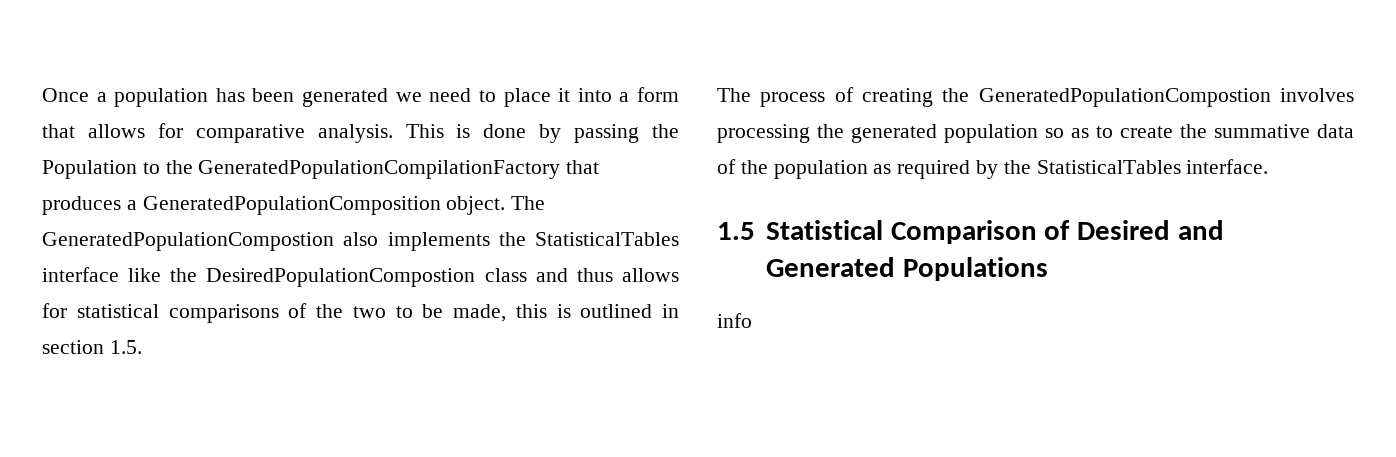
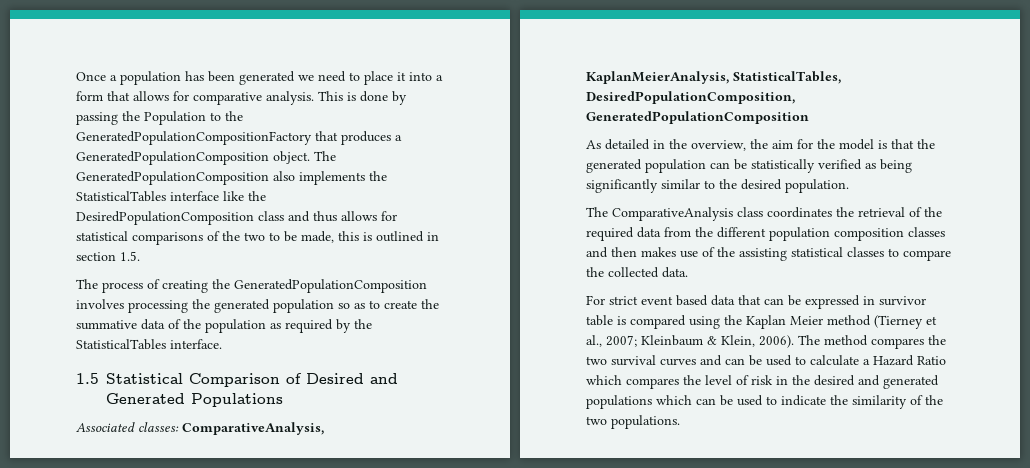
- This is done by passing the Population to the GeneratedPopulationCompilationFactory that produces a GeneratedPopulationComposition object.
+ This is done by passing the Population to the GeneratedPopulationCompositionFactory that produces a GeneratedPopulationComposition object.
- The GeneratedPopulationCompostion also implements the StatisticalTables interface like the DesiredPopulationCompostion class and thus allows for statistical comparisons of the two to be made, this is outlined in section 1.5.
+ The GeneratedPopulationComposition also implements the StatisticalTables interface like the DesiredPopulationComposition class and thus allows for statistical comparisons of the two to be made, this is outlined in section 1.5.
- The process of creating the GeneratedPopulationCompostion involves processing the generated population so as to create the summative data of the population as required by the StatisticalTables interface.
+ The process of creating the GeneratedPopulationComposition involves processing the generated population so as to create the summative data of the population as required by the StatisticalTables interface.
- info
+ Associated classes: ComparativeAnalysis, KaplanMeierAnalysis, StatisticalTables, DesiredPopulationComposition, GeneratedPopulationComposition
+ As detailed in the overview, the aim for the model is that the generated population can be statistically verified as being significantly similar to the desired population.
+ The ComparativeAnalysis class coordinates the retrieval of the required data from the different population composition classes and then makes use of the assisting statistical classes to compare the collected data.
+ For strict event based data that can be expressed in survivor table is compared using the Kaplan Meier method (Tierney et al., 2007; Kleinbaum & Klein, 2006). The method compares the two survival curves and can be used to calculate a Hazard Ratio which compares the level of risk in the desired and generated populations which can be used to indicate the similarity of the two populations.

